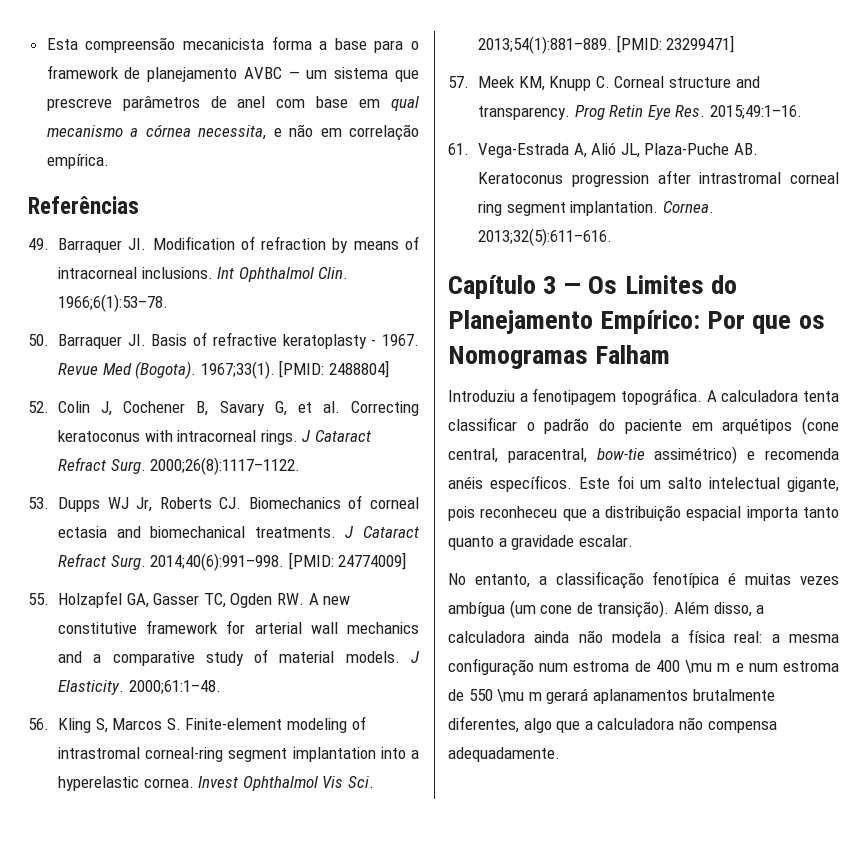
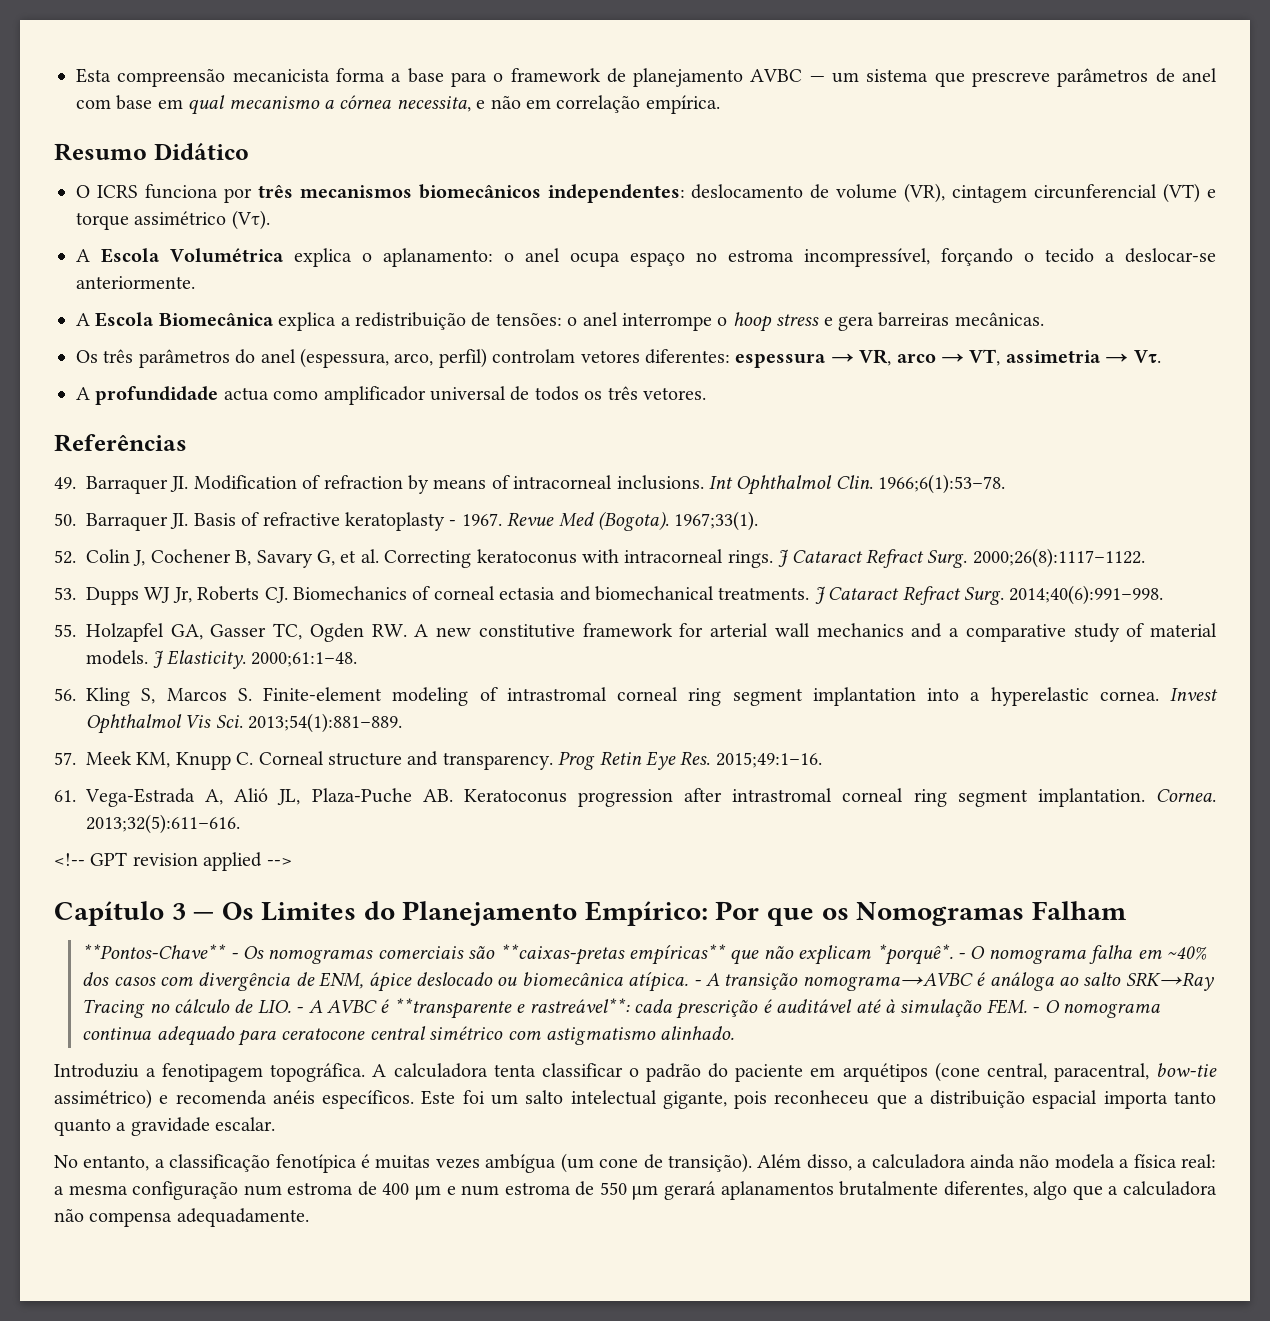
+ Resumo Didático
+ O ICRS funciona por três mecanismos biomecânicos independentes: deslocamento de volume (VR), cintagem circunferencial (VT) e torque assimétrico (Vτ).
+ A Escola Volumétrica explica o aplanamento: o anel ocupa espaço no estroma incompressível, forçando o tecido a deslocar-se anteriormente.
+ A Escola Biomecânica explica a redistribuição de tensões: o anel interrompe o hoop stress e gera barreiras mecânicas.
+ Os três parâmetros do anel (espessura, arco, perfil) controlam vetores diferentes: espessura → VR, arco → VT, assimetria → Vτ.
+ A profundidade actua como amplificador universal de todos os três vetores.
- [PMID: 2488804]
- [PMID: 24774009]
- 56. Kling S, Marcos S. Finite-element modeling of intrastromal corneal-ring segment implantation into a hyperelastic cornea.
+ 56. Kling S, Marcos S. Finite-element modeling of intrastromal corneal ring segment implantation into a hyperelastic cornea.
- [PMID: 23299471]
+ <!-- GPT revision applied -->
+ **Pontos-Chave** - Os nomogramas comerciais são **caixas-pretas empíricas** que não explicam *porquê*. - O nomograma falha em ~40% dos casos com divergência de ENM, ápice deslocado ou biomecânica atípica. - A transição nomograma→AVBC é análoga ao salto SRK→Ray Tracing no cálculo de LIO. - A AVBC é **transparente e rastreável**: cada prescrição é auditável até à simulação FEM. - O nomograma continua adequado para ceratocone central simétrico com astigmatismo alinhado.
- Além disso, a calculadora ainda não modela a física real: a mesma configuração num estroma de 400 \mu m e num estroma de 550 \mu m gerará aplanamentos brutalmente diferentes, algo que a calculadora não compensa adequadamente.
+ Além disso, a calculadora ainda não modela a física real: a mesma configuração num estroma de 400 μm e num estroma de 550 μm gerará aplanamentos brutalmente diferentes, algo que a calculadora não compensa adequadamente.

